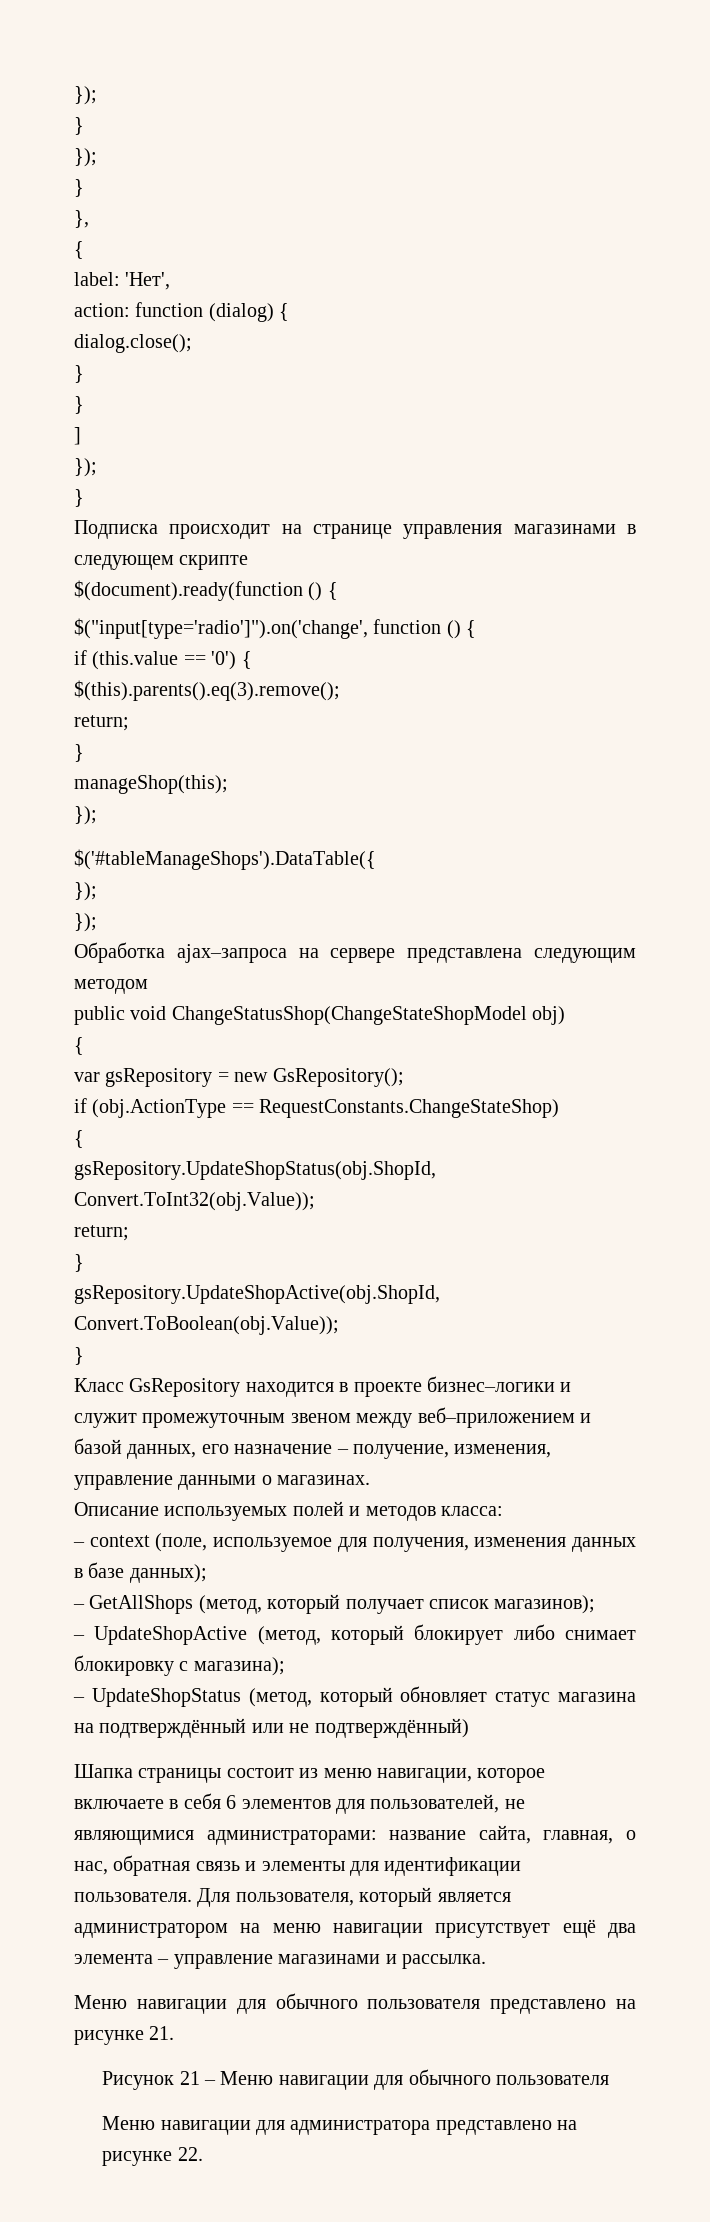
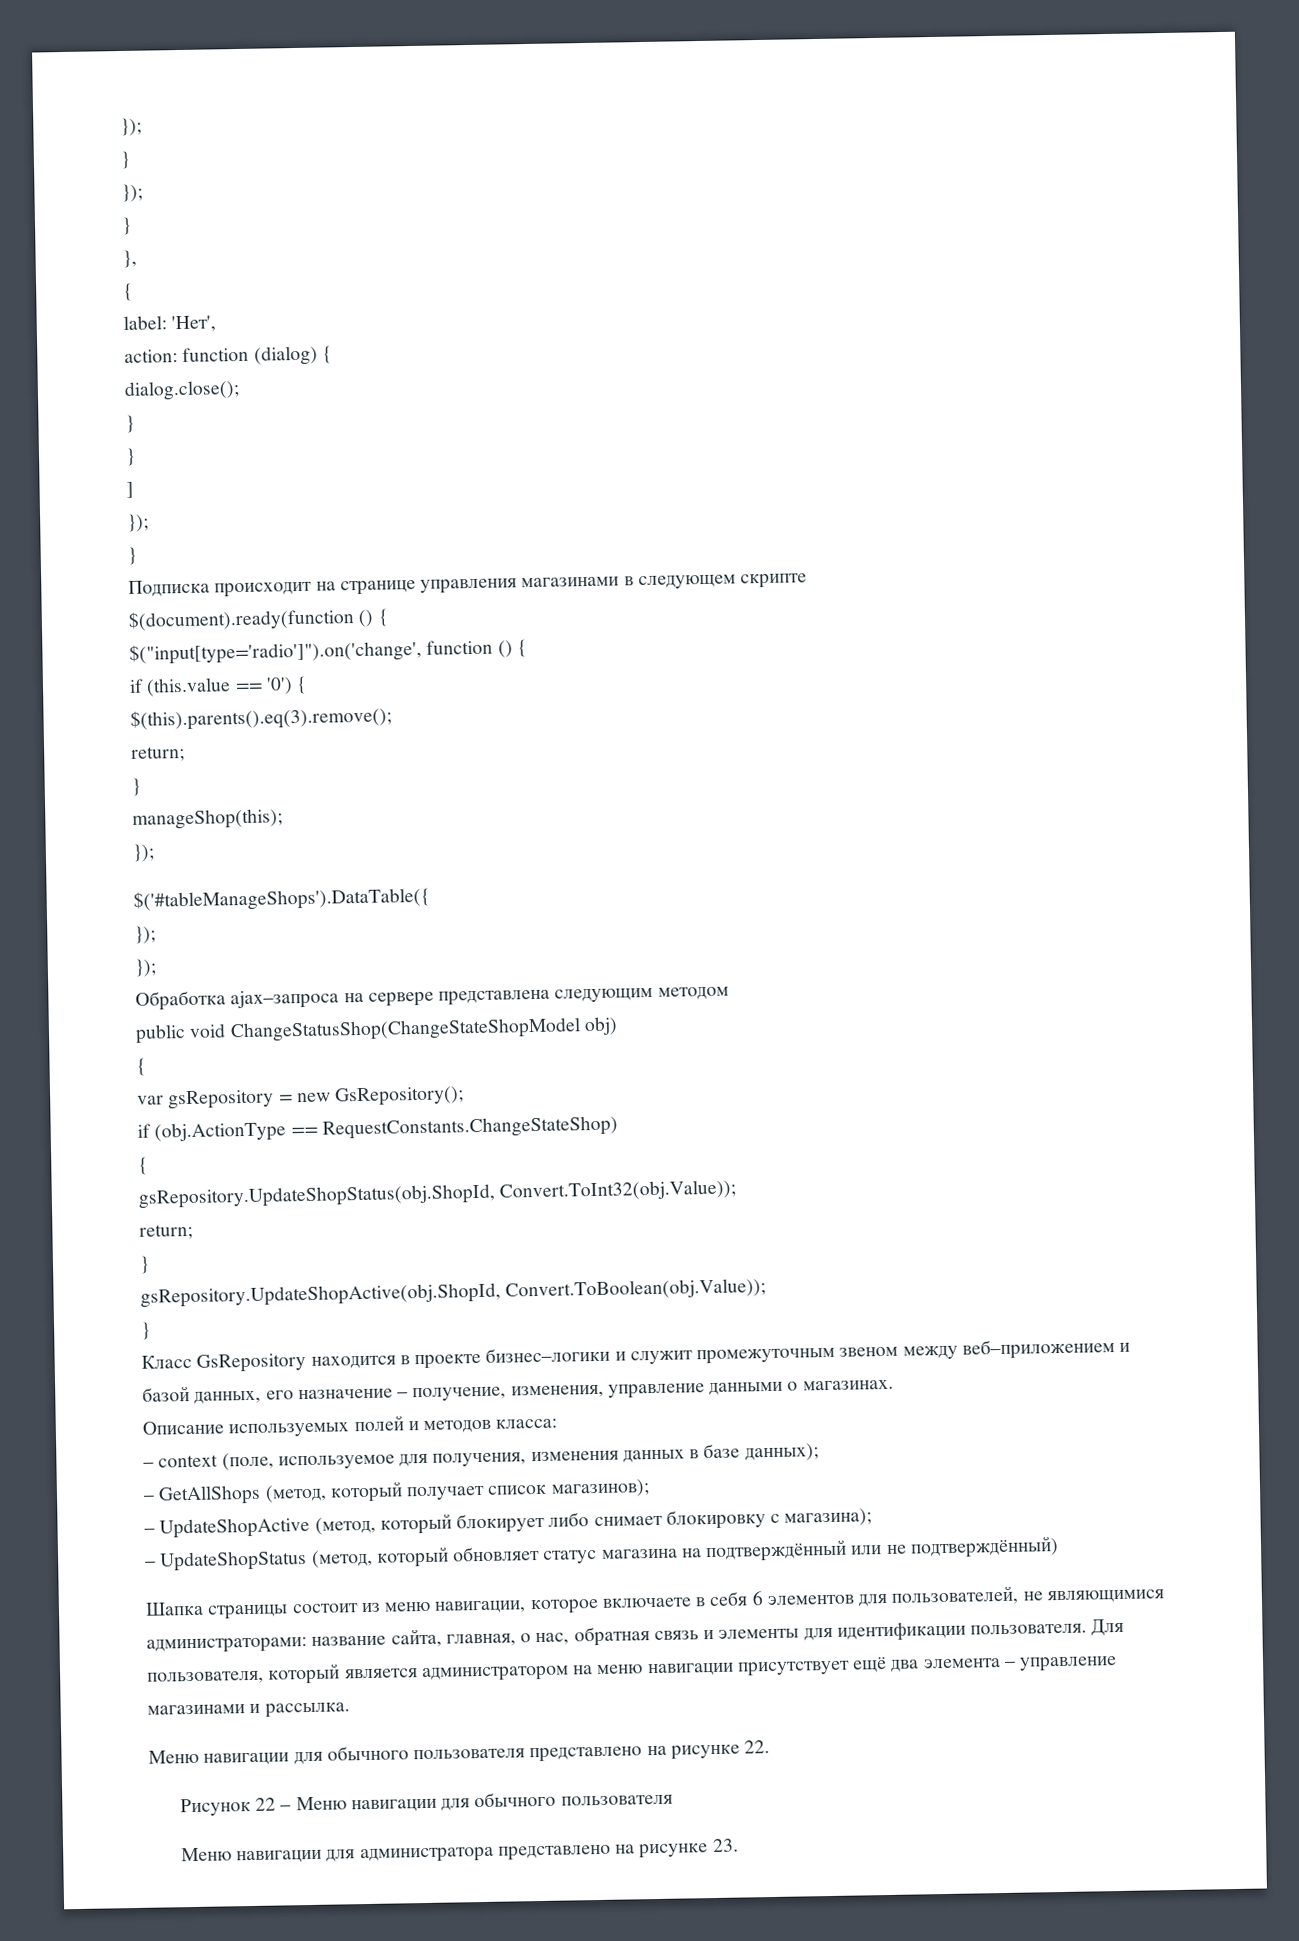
- Меню навигации для обычного пользователя представлено на рисунке 21.
+ Меню навигации для обычного пользователя представлено на рисунке 22.
- Рисунок 21 – Меню навигации для обычного пользователя
+ Рисунок 22 – Меню навигации для обычного пользователя
- Меню навигации для администратора представлено на рисунке 22.
+ Меню навигации для администратора представлено на рисунке 23.

